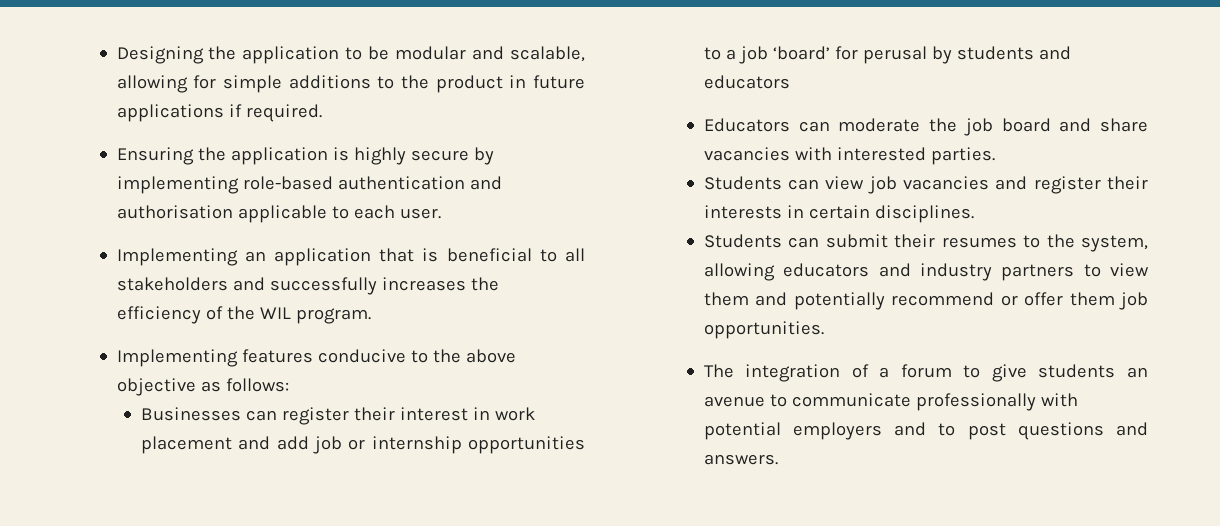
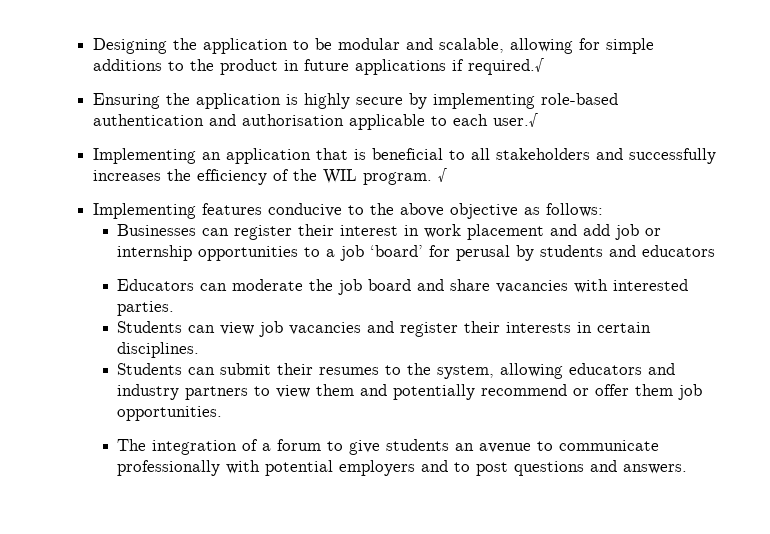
- Designing the application to be modular and scalable, allowing for simple additions to the product in future applications if required.
+ Designing the application to be modular and scalable, allowing for simple additions to the product in future applications if required.√
- Ensuring the application is highly secure by implementing role-based authentication and authorisation applicable to each user.
+ Ensuring the application is highly secure by implementing role-based authentication and authorisation applicable to each user.√
+ √

